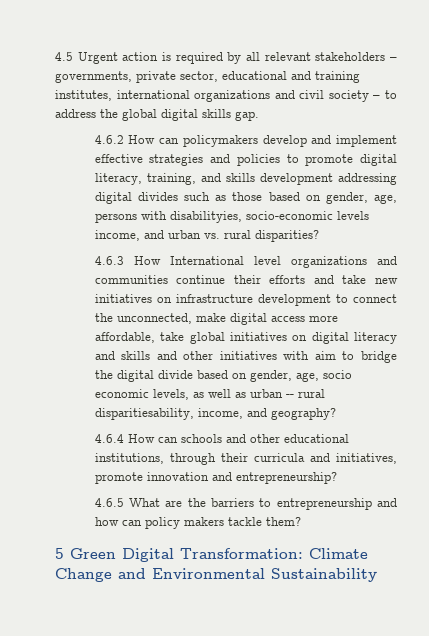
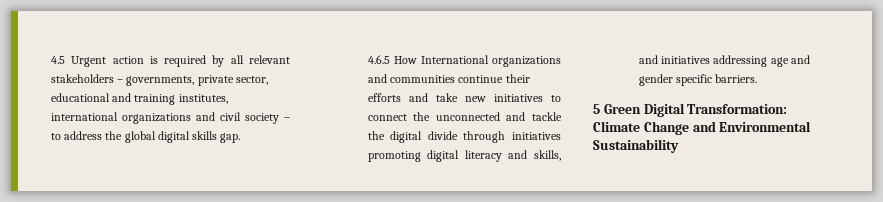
- 4.6.2 How can policymakers develop and implement effective strategies and policies to promote digital literacy, training, and skills development addressing digital divides such as those based on gender, age, persons with disabilityies, socio-economic levels income, and urban vs. rural disparities?
- 4.6.3 How International level organizations and communities continue their efforts and take new initiatives on infrastructure development to connect the unconnected, make digital access more affordable, take global initiatives on digital literacy and skills and other initiatives with aim to bridge the digital divide based on gender, age, socio economic levels, as well as urban -- rural disparitiesability, income, and geography?
- 4.6.4 How can schools and other educational institutions, through their curricula and initiatives, promote innovation and entrepreneurship?
- 4.6.5 What are the barriers to entrepreneurship and how can policy makers tackle them?
+ 4.6.5 How International organizations and communities continue their efforts and take new initiatives to connect the unconnected and tackle the digital divide through initiatives promoting digital literacy and skills, and initiatives addressing age and gender specific barriers.

